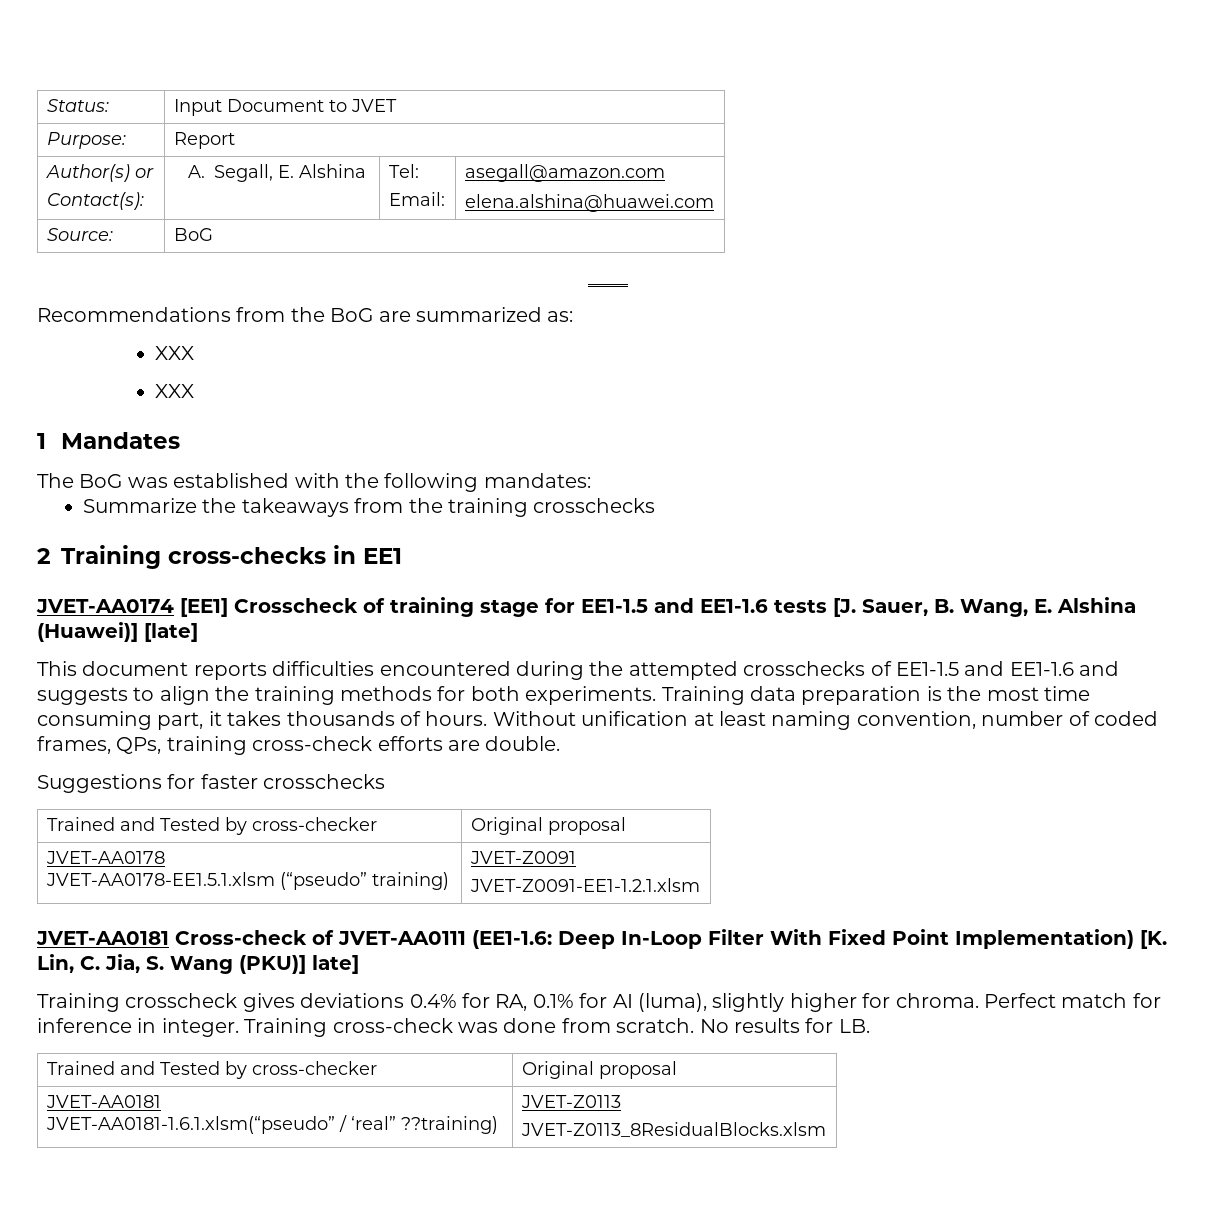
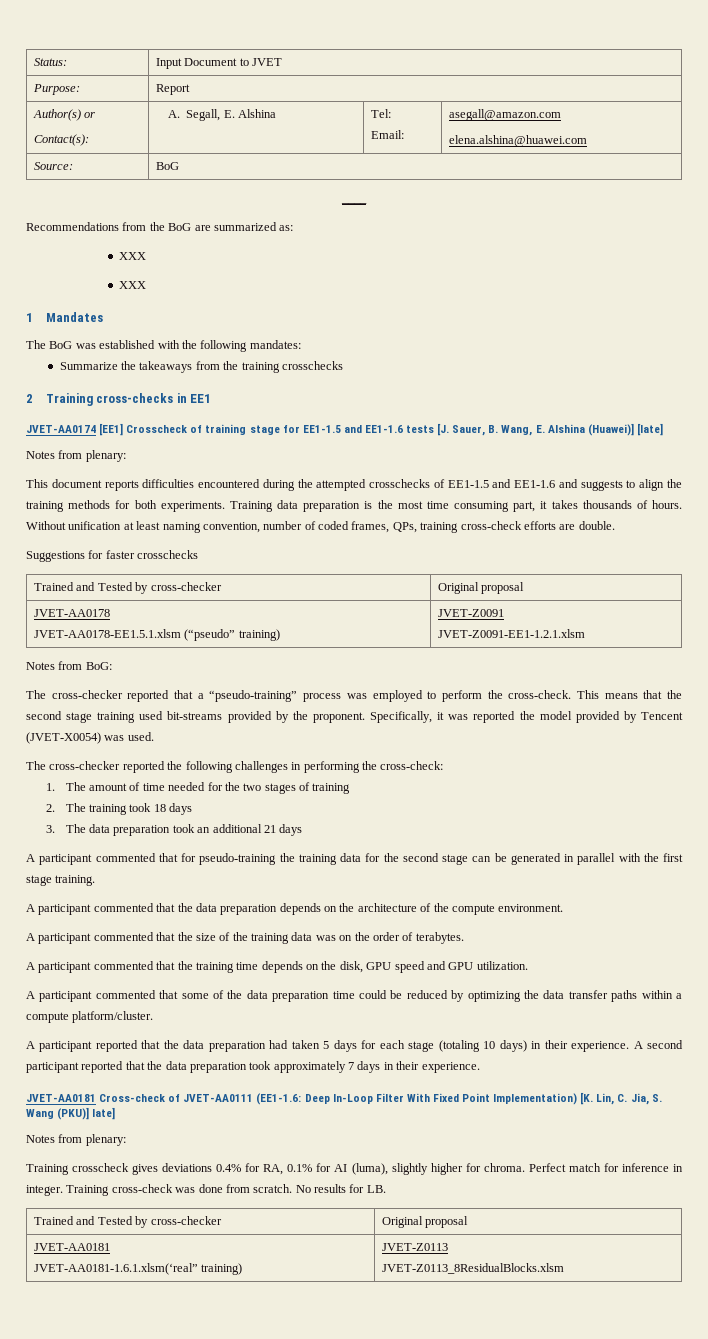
  JVET-AA0174 [EE1] Crosscheck of training stage for EE1-1.5 and EE1-1.6 tests [J. Sauer, B. Wang, E. Alshina (Huawei)] [late]
+ Notes from plenary:
+ Notes from BoG:
+ The cross-checker reported that a “pseudo-training” process was employed to perform the cross-check. This means that the second stage training used bit-streams provided by the proponent. Specifically, it was reported the model provided by Tencent (JVET-X0054) was used.
+ The cross-checker reported the following challenges in performing the cross-check:
+ 1. The amount of time needed for the two stages of training
+ 2. The training took 18 days
+ 3. The data preparation took an additional 21 days
+ A participant commented that for pseudo-training the training data for the second stage can be generated in parallel with the first stage training.
+ A participant commented that the data preparation depends on the architecture of the compute environment.
+ A participant commented that the size of the training data was on the order of terabytes.
+ A participant commented that the training time depends on the disk, GPU speed and GPU utilization.
+ A participant commented that some of the data preparation time could be reduced by optimizing the data transfer paths within a compute platform/cluster.
+ A participant reported that the data preparation had taken 5 days for each stage (totaling 10 days) in their experience. A second participant reported that the data preparation took approximately 7 days in their experience.
  JVET-AA0181 Cross-check of JVET-AA0111 (EE1-1.6: Deep In-Loop Filter With Fixed Point Implementation) [K. Lin, C. Jia, S. Wang (PKU)] late]
+ Notes from plenary:
  No results for LB.
  Trained and Tested by cross-checker | Original proposal
  JVET-AA0181
- JVET-AA0181-1.6.1.xlsm(“pseudo” / ‘real” ??training) | JVET-Z0113
+ JVET-AA0181-1.6.1.xlsm(‘real” training) | JVET-Z0113

